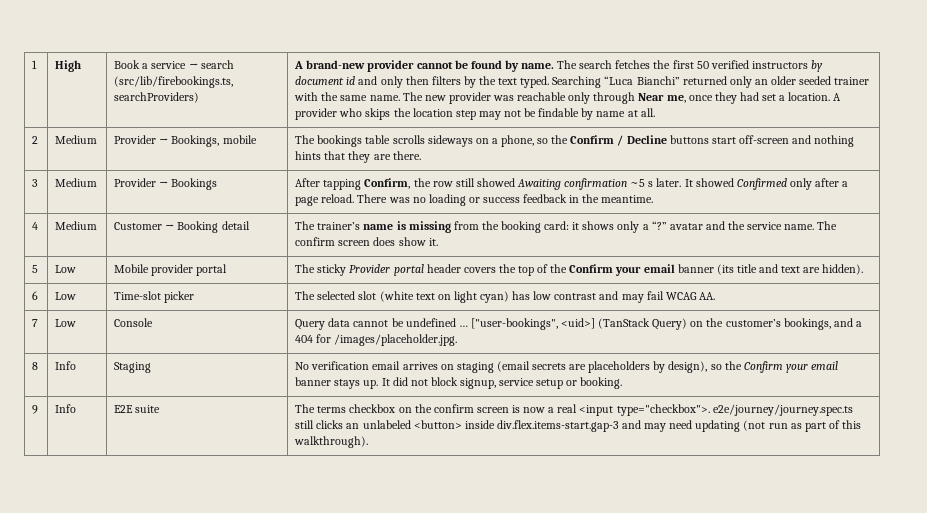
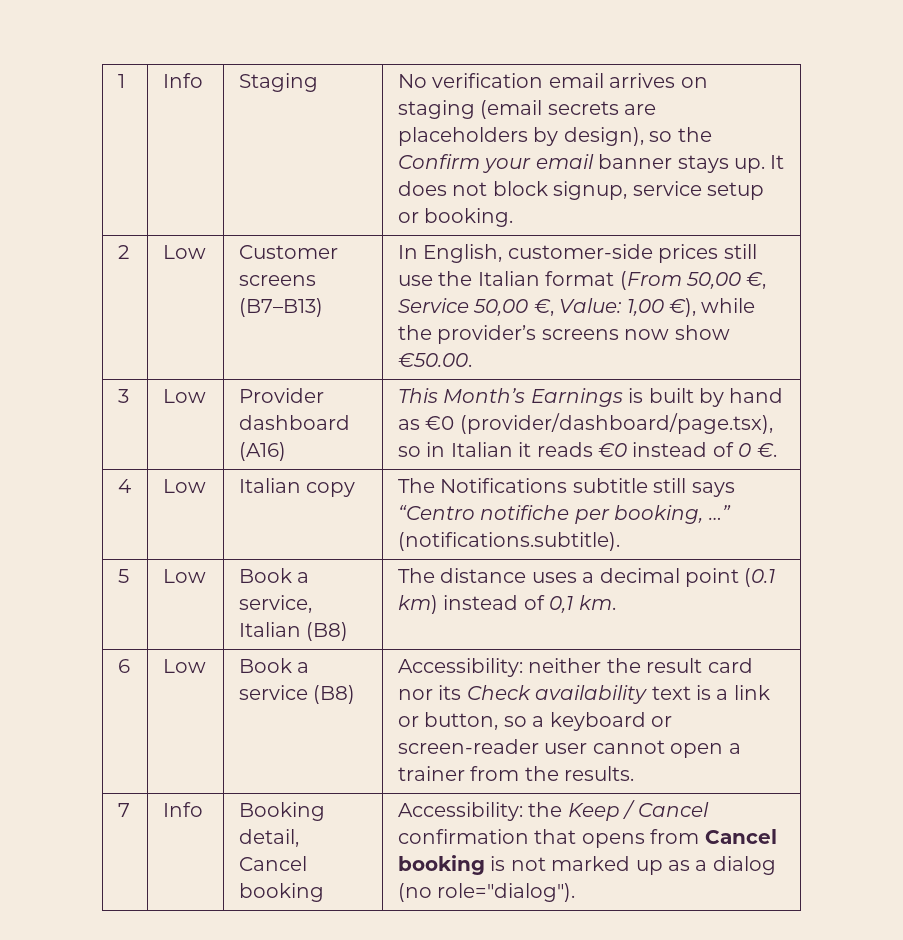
- 1 | High | Book a service → search (src/lib/firebookings.ts, searchProviders) | A brand-new provider cannot be found by name. The search fetches the first 50 verified instructors by document id and only then filters by the text typed. Searching “Luca Bianchi” returned only an older seeded trainer with the same name. The new provider was reachable only through Near me, once they had set a location. A provider who skips the location step may not be findable by name at all.
- 2 | Medium | Provider → Bookings, mobile | The bookings table scrolls sideways on a phone, so the Confirm / Decline buttons start off-screen and nothing hints that they are there.
- 3 | Medium | Provider → Bookings | After tapping Confirm, the row still showed Awaiting confirmation ~5 s later. It showed Confirmed only after a page reload. There was no loading or success feedback in the meantime.
- 4 | Medium | Customer → Booking detail | The trainer’s name is missing from the booking card: it shows only a “?” avatar and the service name. The confirm screen does show it.
- 5 | Low | Mobile provider portal | The sticky Provider portal header covers the top of the Confirm your email banner (its title and text are hidden).
- 6 | Low | Time-slot picker | The selected slot (white text on light cyan) has low contrast and may fail WCAG AA.
- 7 | Low | Console | Query data cannot be undefined … ["user-bookings", <uid>] (TanStack Query) on the customer’s bookings, and a 404 for /images/placeholder.jpg.
- 8 | Info | Staging | No verification email arrives on staging (email secrets are placeholders by design), so the Confirm your email banner stays up. It did not block signup, service setup or booking.
+ 1 | Info | Staging | No verification email arrives on staging (email secrets are placeholders by design), so the Confirm your email banner stays up. It does not block signup, service setup or booking.
- 9 | Info | E2E suite | The terms checkbox on the confirm screen is now a real <input type="checkbox">. e2e/journey/journey.spec.ts still clicks an unlabeled <button> inside div.flex.items-start.gap-3 and may need updating (not run as part of this walkthrough).
+ 2 | Low | Customer screens (B7–B13) | In English, customer-side prices still use the Italian format (From 50,00 €, Service 50,00 €, Value: 1,00 €), while the provider’s screens now show €50.00.
+ 3 | Low | Provider dashboard (A16) | This Month’s Earnings is built by hand as €0 (provider/dashboard/page.tsx), so in Italian it reads €0 instead of 0 €.
+ 4 | Low | Italian copy | The Notifications subtitle still says “Centro notifiche per booking, …” (notifications.subtitle).
+ 5 | Low | Book a service, Italian (B8) | The distance uses a decimal point (0.1 km) instead of 0,1 km.
+ 6 | Low | Book a service (B8) | Accessibility: neither the result card nor its Check availability text is a link or button, so a keyboard or screen-reader user cannot open a trainer from the results.
+ 7 | Info | Booking detail, Cancel booking | Accessibility: the Keep / Cancel confirmation that opens from Cancel booking is not marked up as a dialog (no role="dialog").

